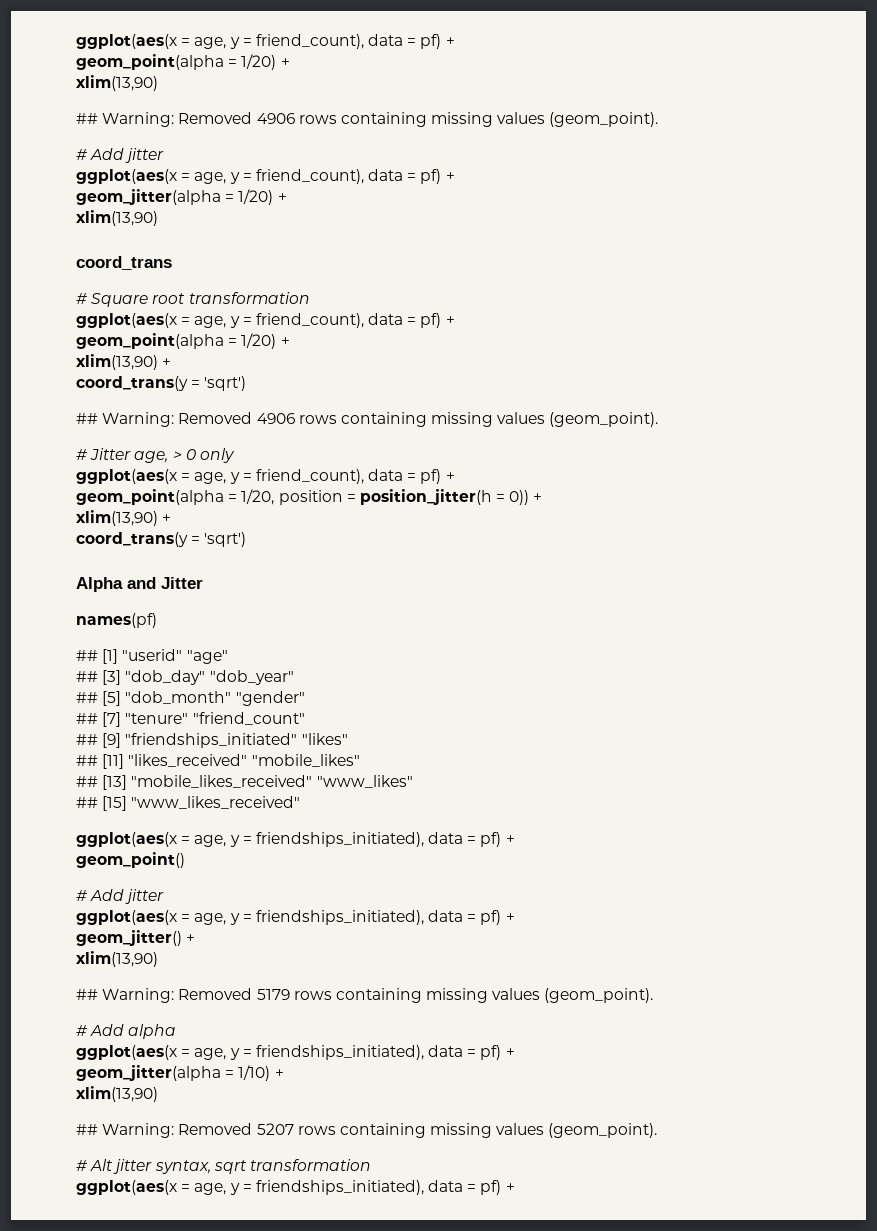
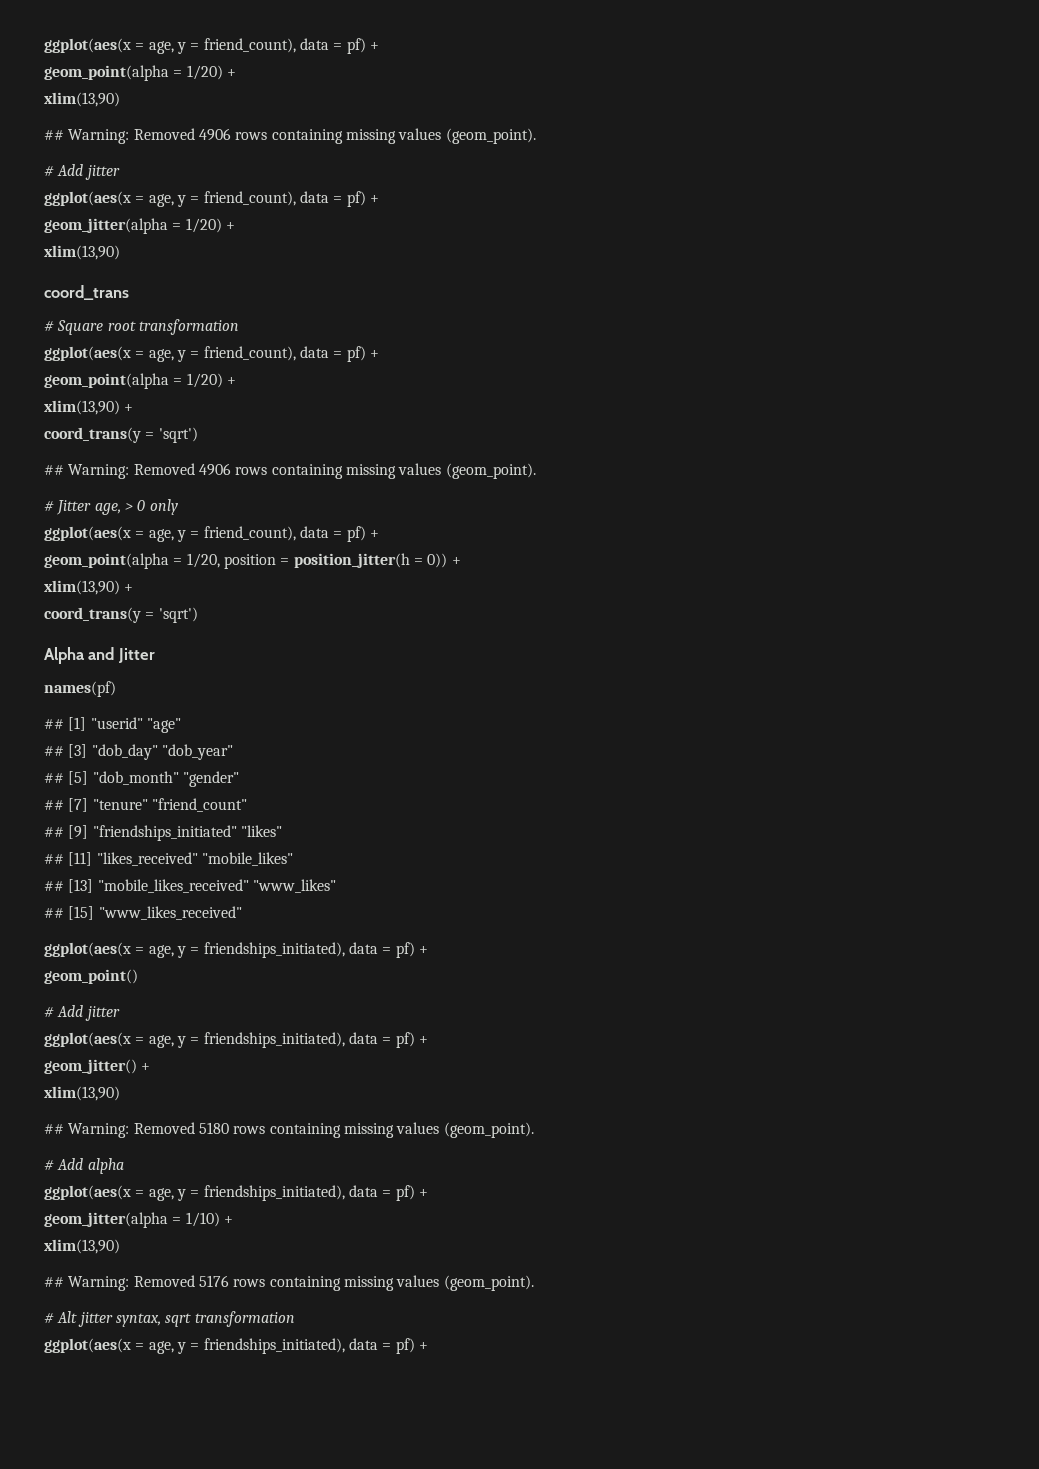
- ## Warning: Removed 5179 rows containing missing values (geom_point).
+ ## Warning: Removed 5180 rows containing missing values (geom_point).
- ## Warning: Removed 5207 rows containing missing values (geom_point).
+ ## Warning: Removed 5176 rows containing missing values (geom_point).

